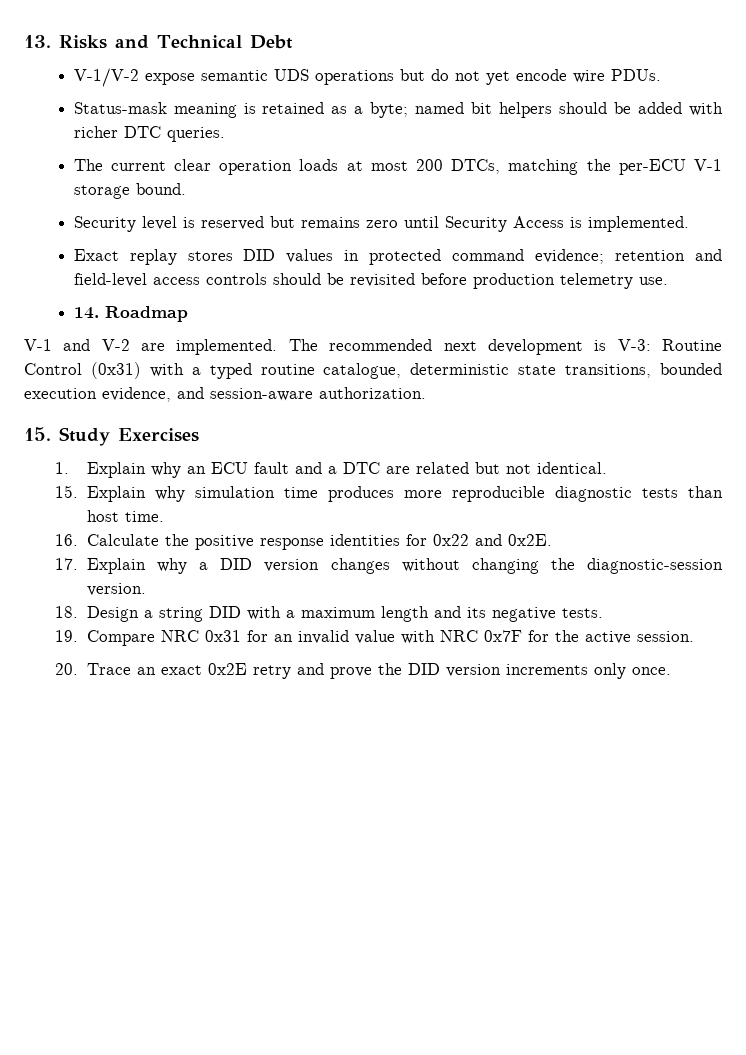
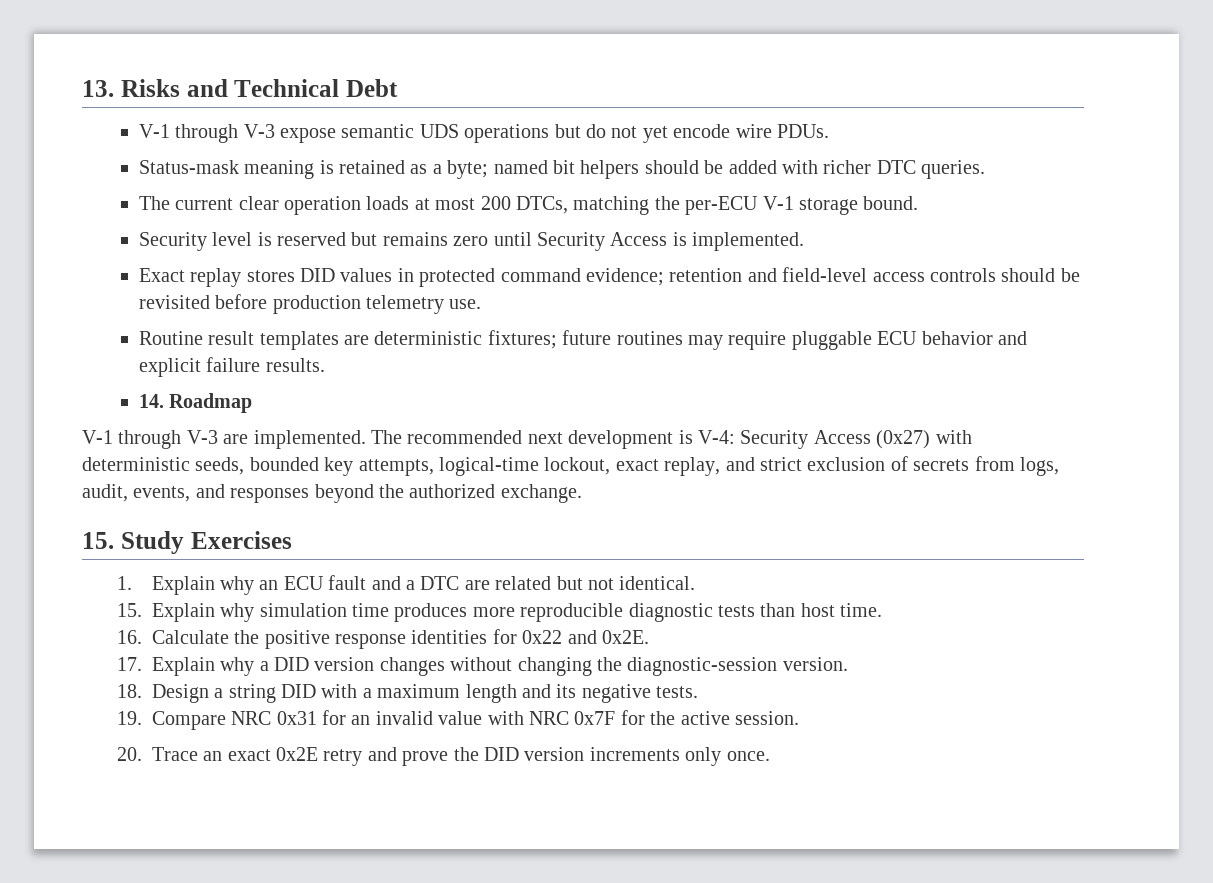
- V-1/V-2 expose semantic UDS operations but do not yet encode wire PDUs.
+ V-1 through V-3 expose semantic UDS operations but do not yet encode wire PDUs.
+ Routine result templates are deterministic fixtures; future routines may require pluggable ECU behavior and explicit failure results.
- V-1 and V-2 are implemented.
+ V-1 through V-3 are implemented.
- The recommended next development is V-3: Routine Control (0x31) with a typed routine catalogue, deterministic state transitions, bounded execution evidence, and session-aware authorization.
+ The recommended next development is V-4: Security Access (0x27) with deterministic seeds, bounded key attempts, logical-time lockout, exact replay, and strict exclusion of secrets from logs, audit, events, and responses beyond the authorized exchange.

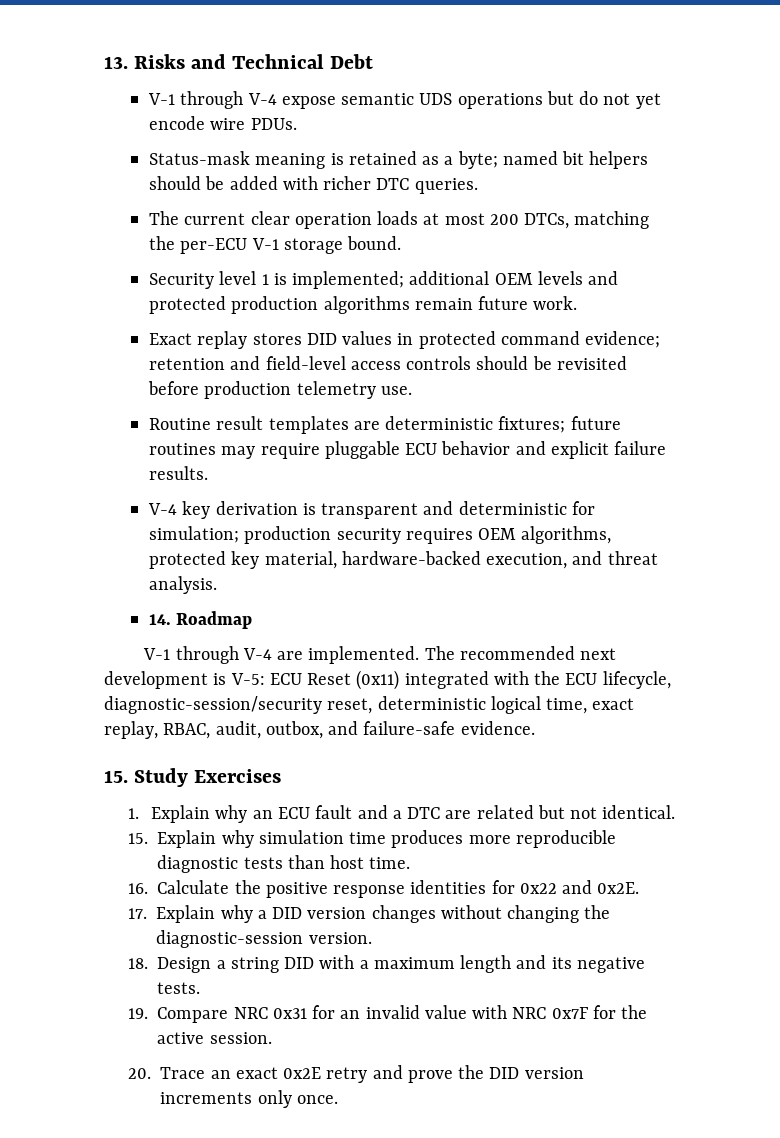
- V-1 through V-3 expose semantic UDS operations but do not yet encode wire PDUs.
+ V-1 through V-4 expose semantic UDS operations but do not yet encode wire PDUs.
- Security level is reserved but remains zero until Security Access is implemented.
+ Security level 1 is implemented; additional OEM levels and protected production algorithms remain future work.
+ V-4 key derivation is transparent and deterministic for simulation; production security requires OEM algorithms, protected key material, hardware-backed execution, and threat analysis.
- V-1 through V-3 are implemented.
+ V-1 through V-4 are implemented.
- The recommended next development is V-4: Security Access (0x27) with deterministic seeds, bounded key attempts, logical-time lockout, exact replay, and strict exclusion of secrets from logs, audit, events, and responses beyond the authorized exchange.
+ The recommended next development is V-5: ECU Reset (0x11) integrated with the ECU lifecycle, diagnostic-session/security reset, deterministic logical time, exact replay, RBAC, audit, outbox, and failure-safe evidence.

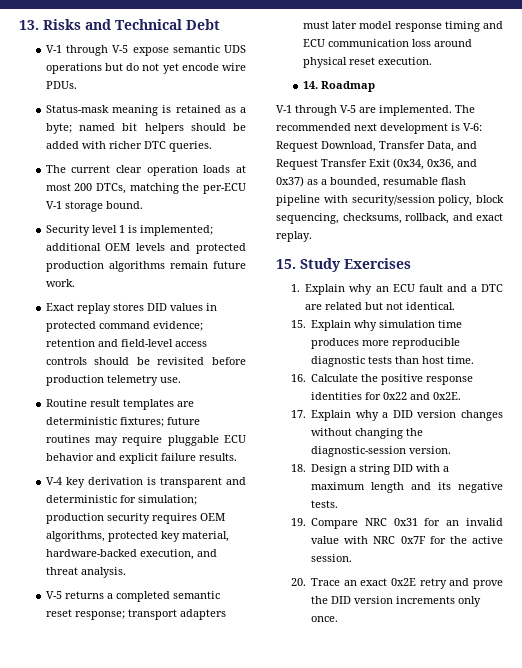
- V-1 through V-4 expose semantic UDS operations but do not yet encode wire PDUs.
+ V-1 through V-5 expose semantic UDS operations but do not yet encode wire PDUs.
+ V-5 returns a completed semantic reset response; transport adapters must later model response timing and ECU communication loss around physical reset execution.
- V-1 through V-4 are implemented.
+ V-1 through V-5 are implemented.
- The recommended next development is V-5: ECU Reset (0x11) integrated with the ECU lifecycle, diagnostic-session/security reset, deterministic logical time, exact replay, RBAC, audit, outbox, and failure-safe evidence.
+ The recommended next development is V-6: Request Download, Transfer Data, and Request Transfer Exit (0x34, 0x36, and 0x37) as a bounded, resumable flash pipeline with security/session policy, block sequencing, checksums, rollback, and exact replay.

